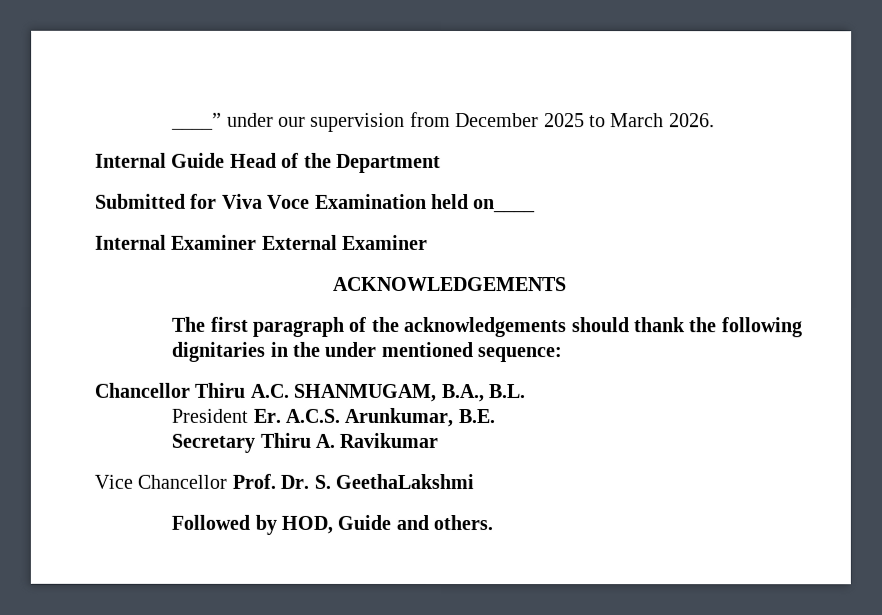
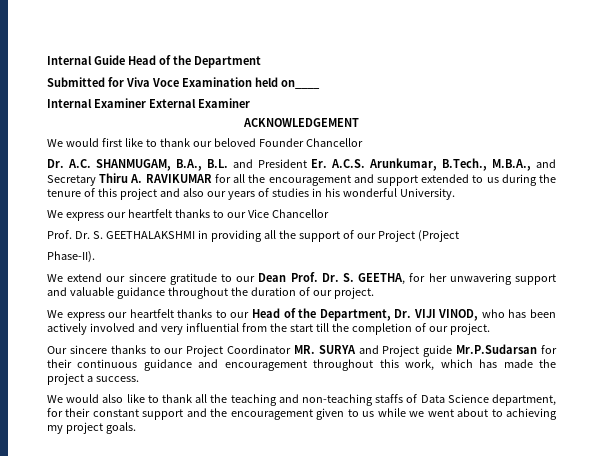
- ____” under our supervision from December 2025 to March 2026.
- ACKNOWLEDGEMENTS
- The first paragraph of the acknowledgements should thank the following dignitaries in the under mentioned sequence:
- Chancellor Thiru A.C. SHANMUGAM, B.A., B.L.
- President Er. A.C.S. Arunkumar, B.E.
- Secretary Thiru A. Ravikumar
- Vice Chancellor Prof. Dr. S. GeethaLakshmi
- Followed by HOD, Guide and others.
+ ACKNOWLEDGEMENT
+ We would first like to thank our beloved Founder Chancellor
+ Dr. A.C. SHANMUGAM, B.A., B.L. and President Er. A.C.S. Arunkumar, B.Tech., M.B.A., and Secretary Thiru A. RAVIKUMAR for all the encouragement and support extended to us during the tenure of this project and also our years of studies in his wonderful University.
+ We express our heartfelt thanks to our Vice Chancellor
+ Prof. Dr. S. GEETHALAKSHMI in providing all the support of our Project (Project
+ Phase-II).
+ We extend our sincere gratitude to our Dean Prof. Dr. S. GEETHA, for her unwavering support and valuable guidance throughout the duration of our project.
+ We express our heartfelt thanks to our Head of the Department, Dr. VIJI VINOD, who has been actively involved and very influential from the start till the completion of our project.
+ Our sincere thanks to our Project Coordinator MR. SURYA and Project guide Mr.P.Sudarsan for their continuous guidance and encouragement throughout this work, which has made the project a success.
+ We would also like to thank all the teaching and non-teaching staffs of Data Science department, for their constant support and the encouragement given to us while we went about to achieving my project goals.

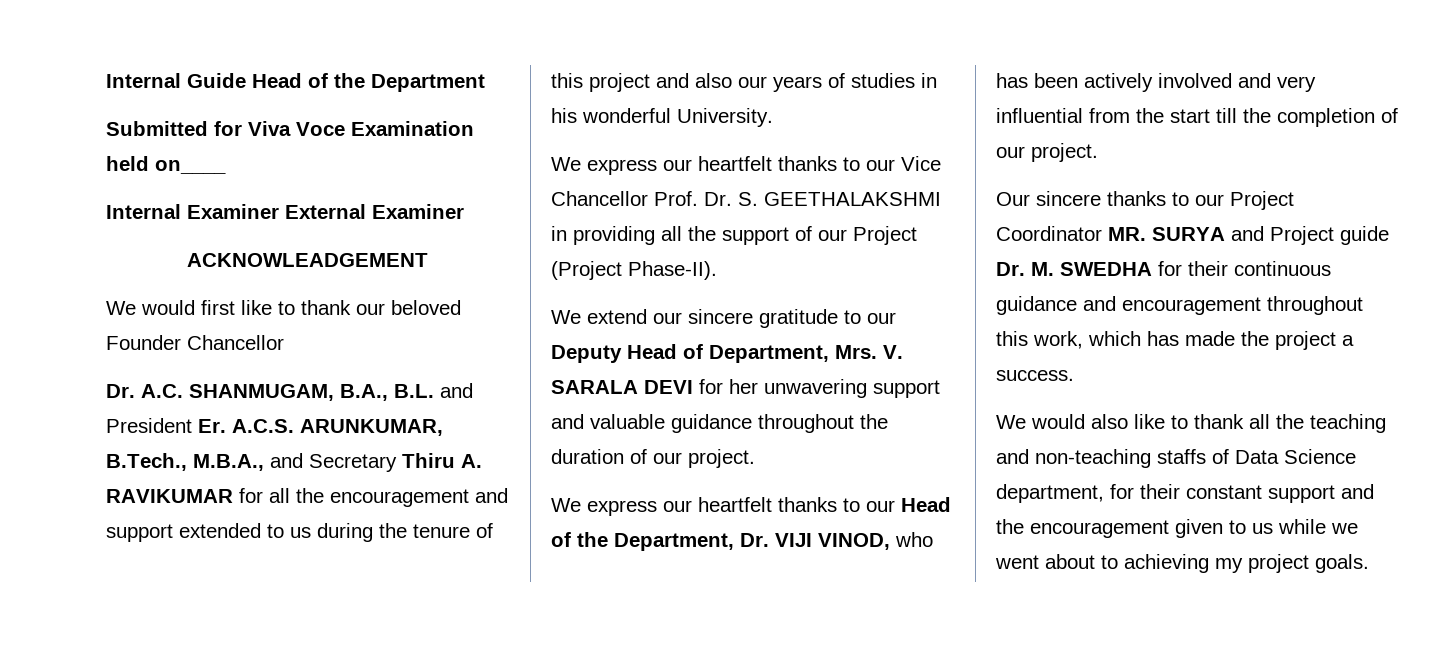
- ACKNOWLEDGEMENT
+ ACKNOWLEADGEMENT
- Dr. A.C. SHANMUGAM, B.A., B.L. and President Er. A.C.S. Arunkumar, B.Tech., M.B.A., and Secretary Thiru A. RAVIKUMAR for all the encouragement and support extended to us during the tenure of this project and also our years of studies in his wonderful University.
+ Dr. A.C. SHANMUGAM, B.A., B.L. and President Er. A.C.S. ARUNKUMAR, B.Tech., M.B.A., and Secretary Thiru A. RAVIKUMAR for all the encouragement and support extended to us during the tenure of this project and also our years of studies in his wonderful University.
- We express our heartfelt thanks to our Vice Chancellor
- Prof. Dr. S. GEETHALAKSHMI in providing all the support of our Project (Project
- Phase-II).
+ We express our heartfelt thanks to our Vice Chancellor Prof. Dr. S. GEETHALAKSHMI in providing all the support of our Project (Project Phase-II).
- We extend our sincere gratitude to our Dean Prof. Dr. S. GEETHA, for her unwavering support and valuable guidance throughout the duration of our project.
+ We extend our sincere gratitude to our Deputy Head of Department, Mrs. V. SARALA DEVI for her unwavering support and valuable guidance throughout the duration of our project.
- Our sincere thanks to our Project Coordinator MR. SURYA and Project guide Mr.P.Sudarsan for their continuous guidance and encouragement throughout this work, which has made the project a success.
+ Our sincere thanks to our Project Coordinator MR. SURYA and Project guide Dr. M. SWEDHA for their continuous guidance and encouragement throughout this work, which has made the project a success.

